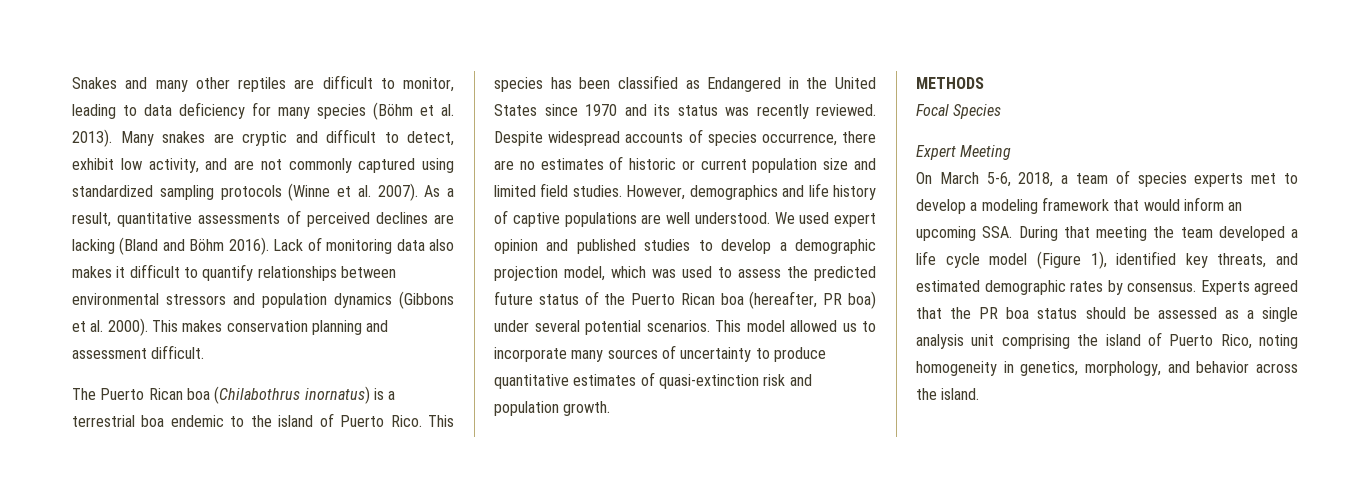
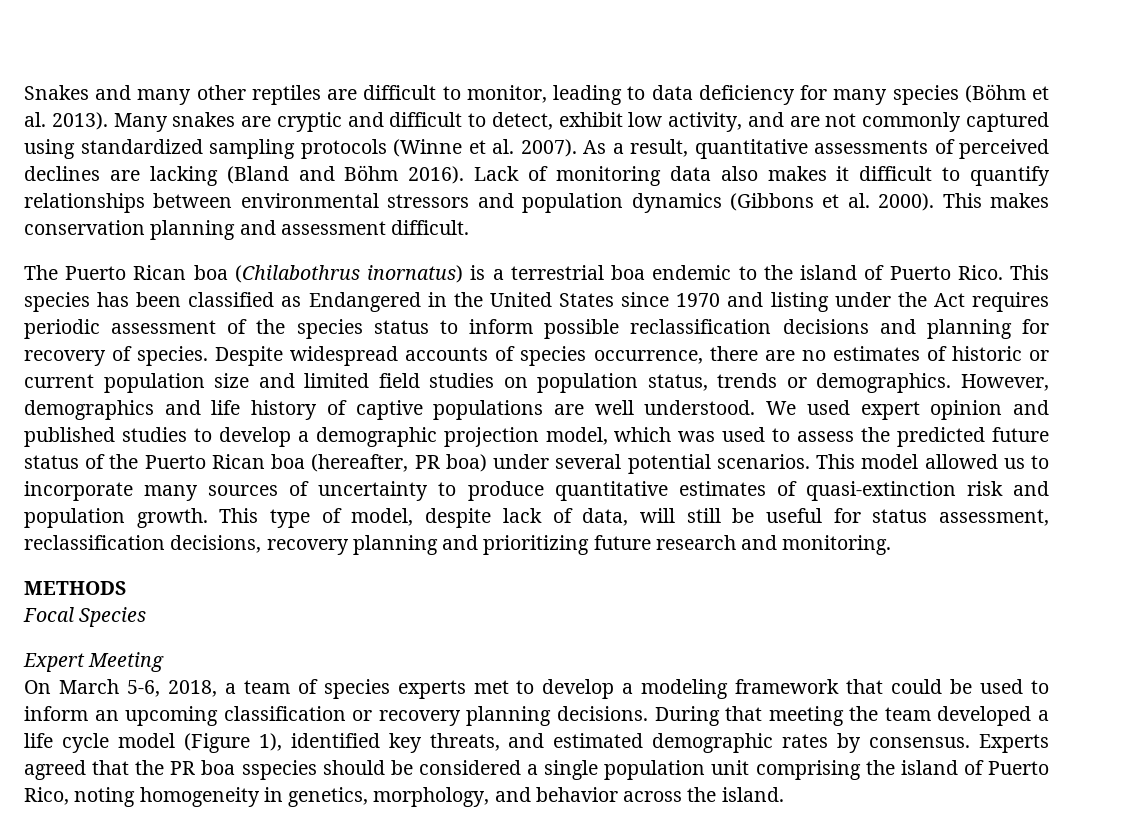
- This species has been classified as Endangered in the United States since 1970 and its status was recently reviewed.
+ This species has been classified as Endangered in the United States since 1970 and listing under the Act requires periodic assessment of the species status to inform possible reclassification decisions and planning for recovery of species.
- Despite widespread accounts of species occurrence, there are no estimates of historic or current population size and limited field studies.
+ Despite widespread accounts of species occurrence, there are no estimates of historic or current population size and limited field studies on population status, trends or demographics.
+ This type of model, despite lack of data, will still be useful for status assessment, reclassification decisions, recovery planning and prioritizing future research and monitoring.
- On March 5-6, 2018, a team of species experts met to develop a modeling framework that would inform an upcoming SSA. During that meeting the team developed a life cycle model (Figure 1), identified key threats, and estimated demographic rates by consensus.
+ On March 5-6, 2018, a team of species experts met to develop a modeling framework that could be used to inform an upcoming classification or recovery planning decisions. During that meeting the team developed a life cycle model (Figure 1), identified key threats, and estimated demographic rates by consensus.
- Experts agreed that the PR boa status should be assessed as a single analysis unit comprising the island of Puerto Rico, noting homogeneity in genetics, morphology, and behavior across the island.
+ Experts agreed that the PR boa sspecies should be considered a single population unit comprising the island of Puerto Rico, noting homogeneity in genetics, morphology, and behavior across the island.

